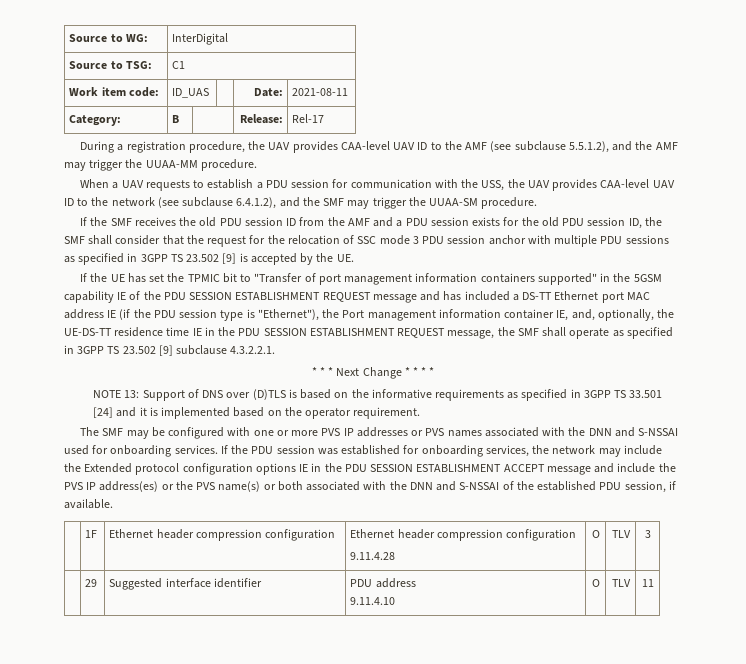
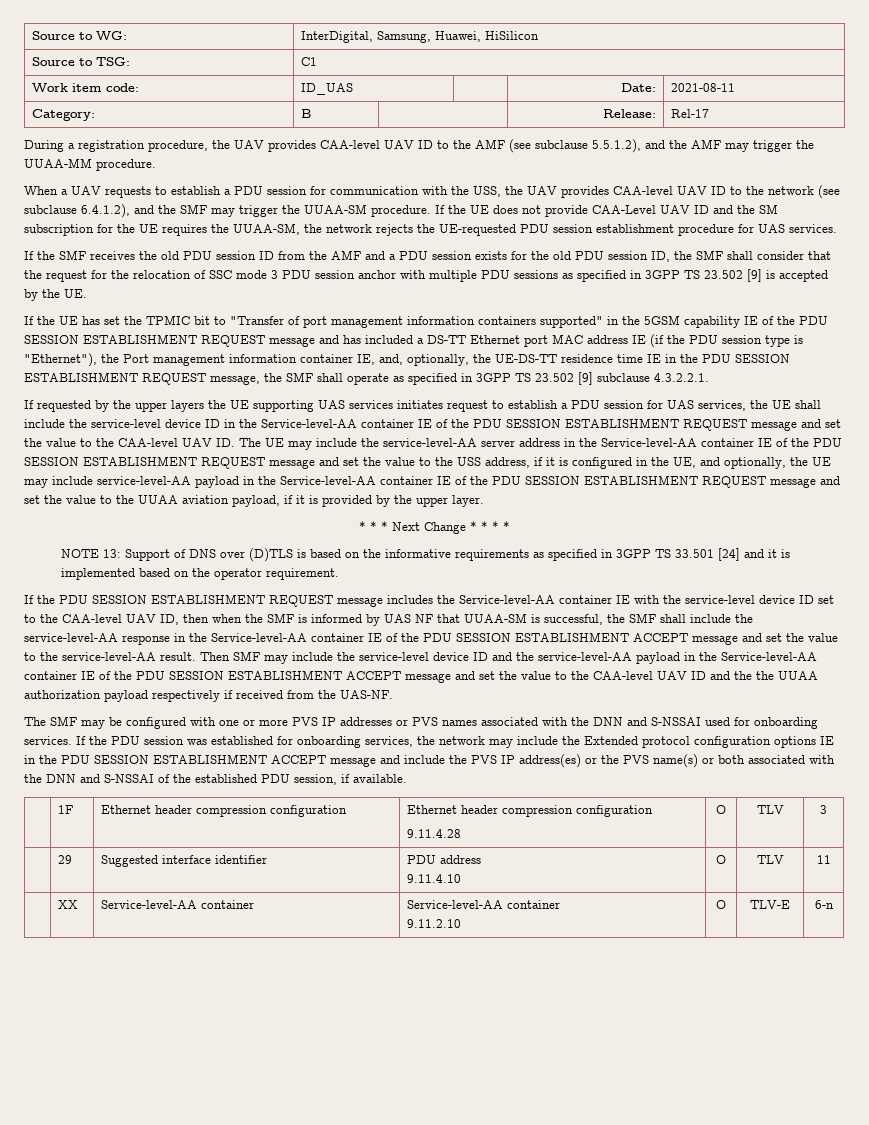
- Source to WG: | InterDigital
+ Source to WG: | InterDigital, Samsung, Huawei, HiSilicon
+ If the UE does not provide CAA-Level UAV ID and the SM subscription for the UE requires the UUAA-SM, the network rejects the UE-requested PDU session establishment procedure for UAS services.
+ If requested by the upper layers the UE supporting UAS services initiates request to establish a PDU session for UAS services, the UE shall include the service-level device ID in the Service-level-AA container IE of the PDU SESSION ESTABLISHMENT REQUEST message and set the value to the CAA-level UAV ID. The UE may include the service-level-AA server address in the Service-level-AA container IE of the PDU SESSION ESTABLISHMENT REQUEST message and set the value to the USS address, if it is configured in the UE, and optionally, the UE may include service-level-AA payload in the Service-level-AA container IE of the PDU SESSION ESTABLISHMENT REQUEST message and set the value to the UUAA aviation payload, if it is provided by the upper layer.
+ If the PDU SESSION ESTABLISHMENT REQUEST message includes the Service-level-AA container IE with the service-level device ID set to the CAA-level UAV ID, then when the SMF is informed by UAS NF that UUAA-SM is successful, the SMF shall include the service-level-AA response in the Service-level-AA container IE of the PDU SESSION ESTABLISHMENT ACCEPT message and set the value to the service-level-AA result. Then SMF may include the service-level device ID and the service-level-AA payload in the Service-level-AA container IE of the PDU SESSION ESTABLISHMENT ACCEPT message and set the value to the CAA-level UAV ID and the the UUAA authorization payload respectively if received from the UAS-NF.
+ | XX | Service-level-AA container | Service-level-AA container
+ 9.11.2.10 | O | TLV-E | 6-n

